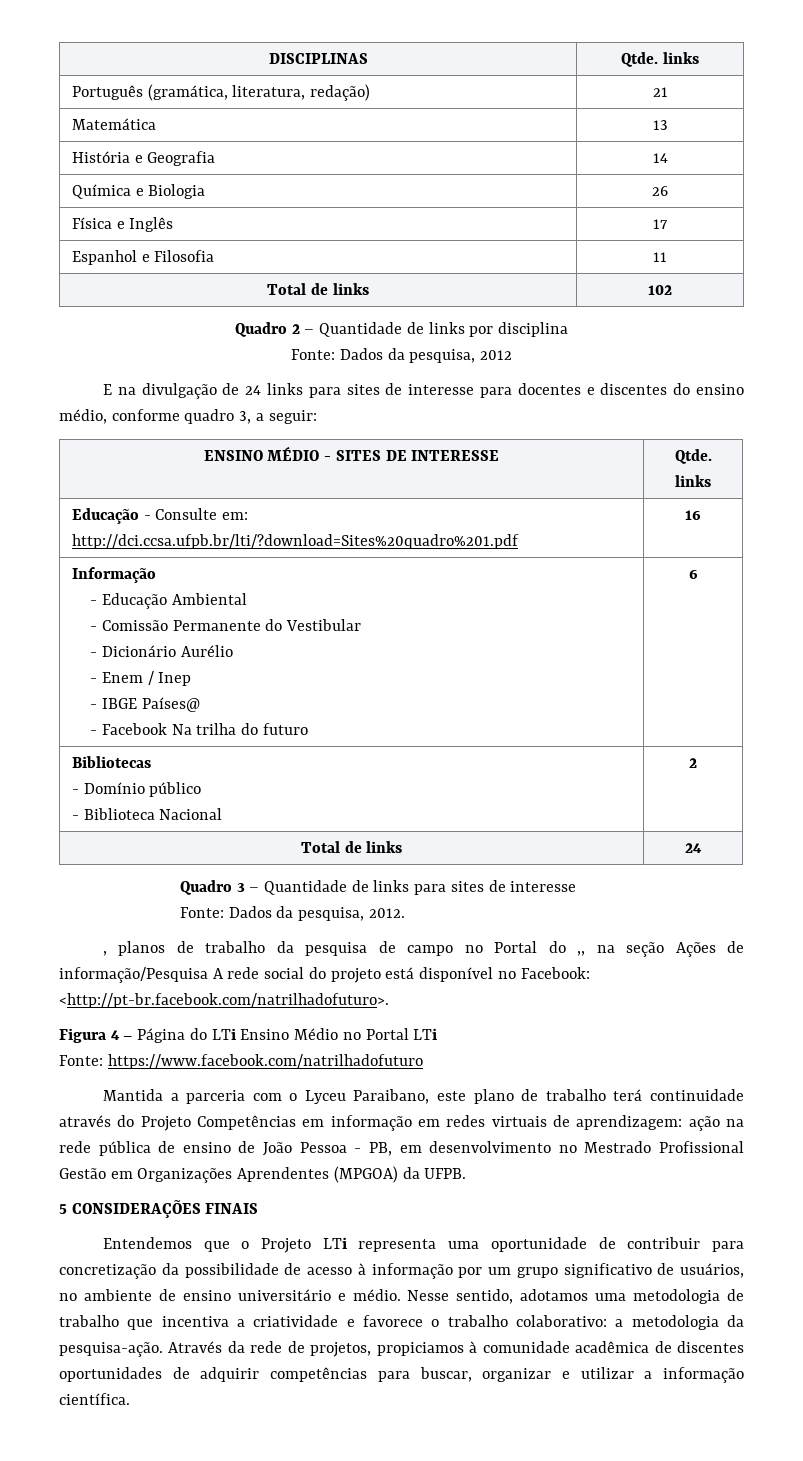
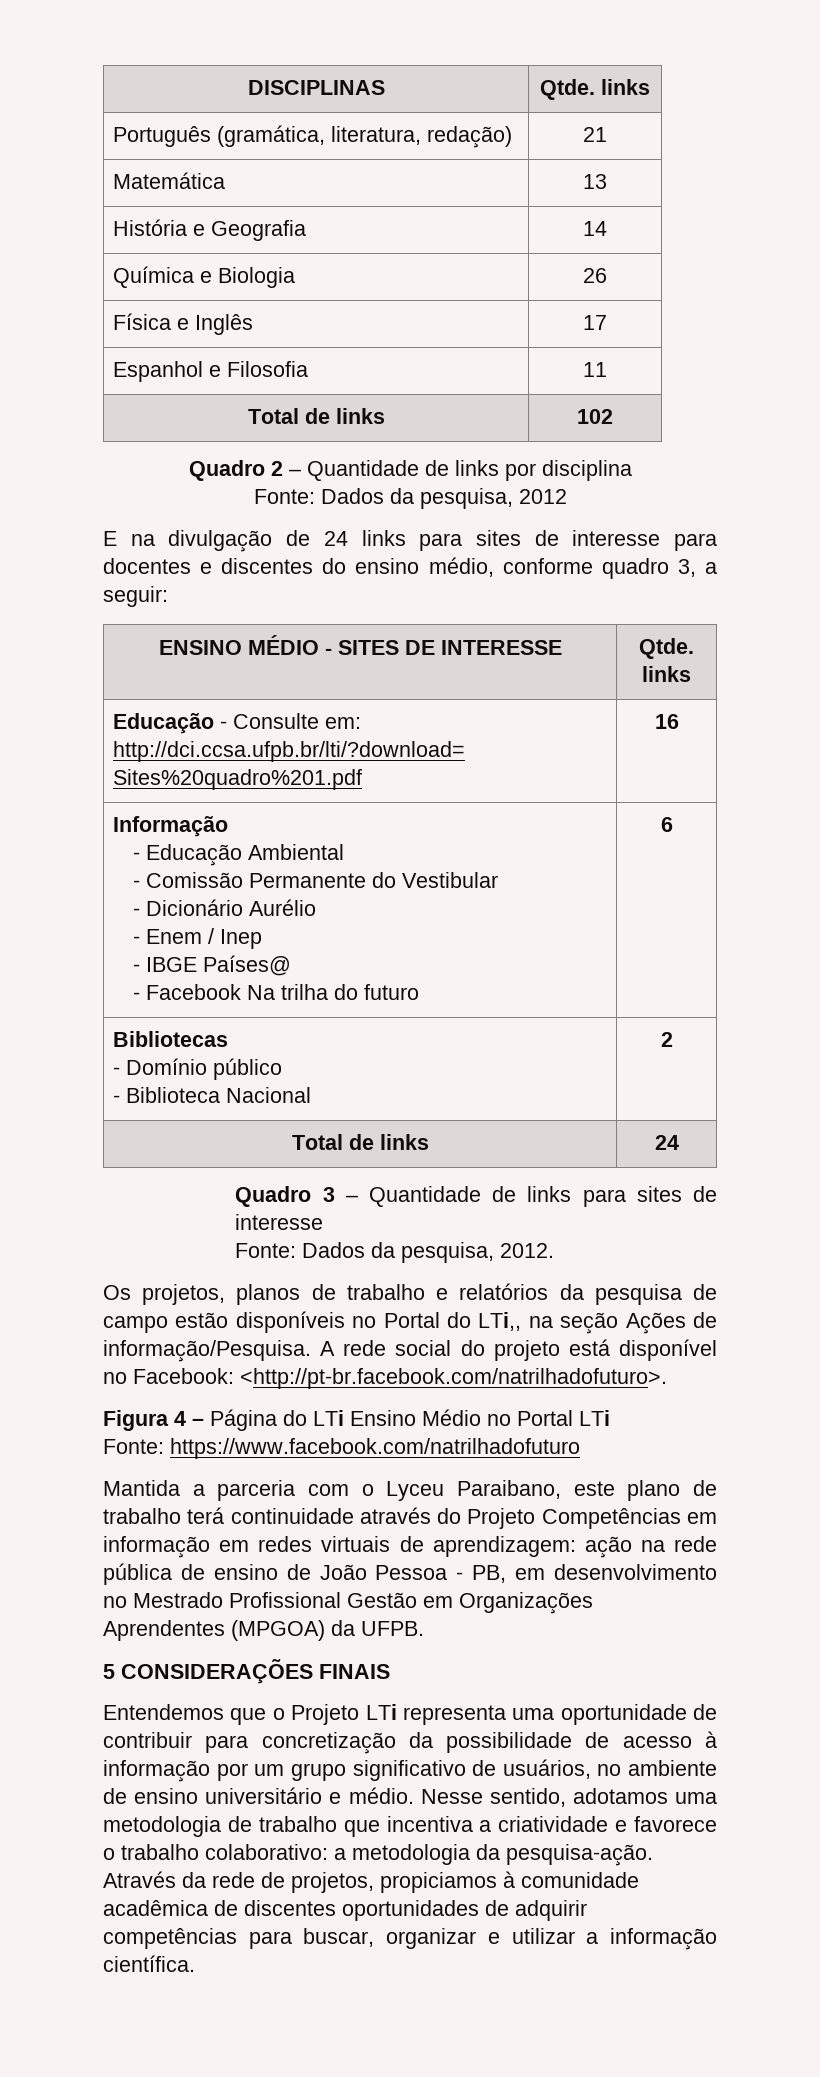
- , planos de trabalho da pesquisa de campo no Portal do ,, na seção Ações de informação/Pesquisa A rede social do projeto está disponível no Facebook: <http://pt-br.facebook.com/natrilhadofuturo>.
+ Os projetos, planos de trabalho e relatórios da pesquisa de campo estão disponíveis no Portal do LTi,, na seção Ações de informação/Pesquisa. A rede social do projeto está disponível no Facebook: <http://pt-br.facebook.com/natrilhadofuturo>.

